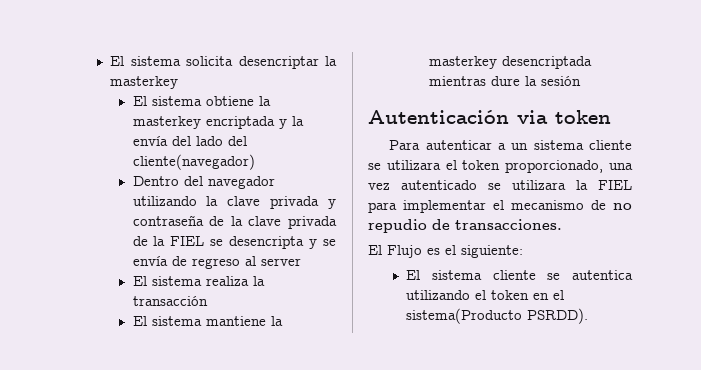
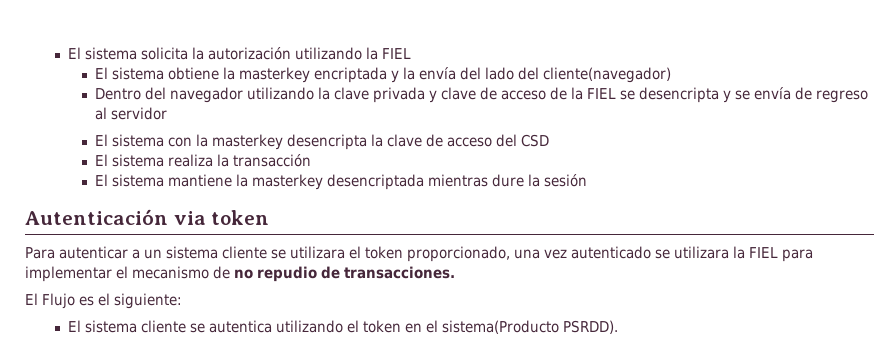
- El sistema solicita desencriptar la masterkey
+ El sistema solicita la autorización utilizando la FIEL
- Dentro del navegador utilizando la clave privada y contraseña de la clave privada de la FIEL se desencripta y se envía de regreso al server
+ Dentro del navegador utilizando la clave privada y clave de acceso de la FIEL se desencripta y se envía de regreso al servidor
+ El sistema con la masterkey desencripta la clave de acceso del CSD

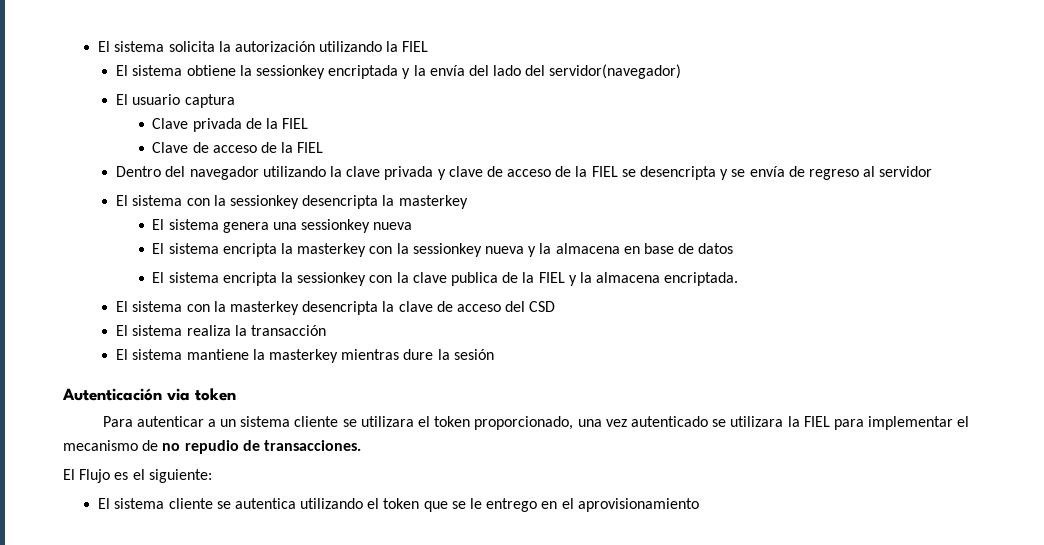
- El sistema obtiene la masterkey encriptada y la envía del lado del cliente(navegador)
+ El sistema obtiene la sessionkey encriptada y la envía del lado del servidor(navegador)
+ El usuario captura
+ Clave privada de la FIEL
+ Clave de acceso de la FIEL
+ El sistema con la sessionkey desencripta la masterkey
+ El sistema genera una sessionkey nueva
+ El sistema encripta la masterkey con la sessionkey nueva y la almacena en base de datos
+ El sistema encripta la sessionkey con la clave publica de la FIEL y la almacena encriptada.
- El sistema mantiene la masterkey desencriptada mientras dure la sesión
+ El sistema mantiene la masterkey mientras dure la sesión
- El sistema cliente se autentica utilizando el token en el sistema(Producto PSRDD).
+ El sistema cliente se autentica utilizando el token que se le entrego en el aprovisionamiento

